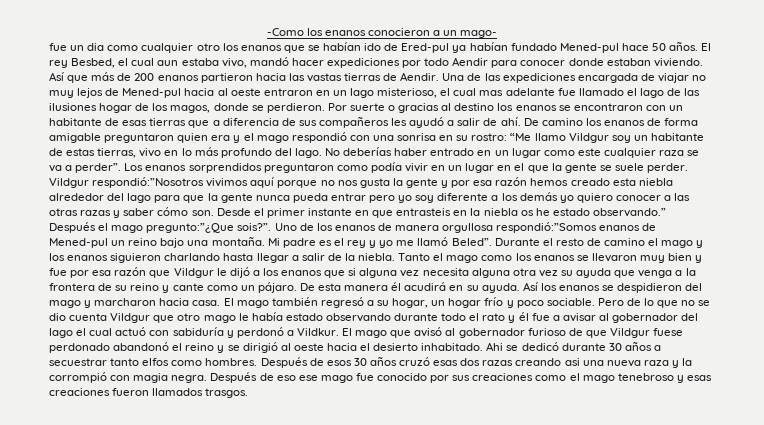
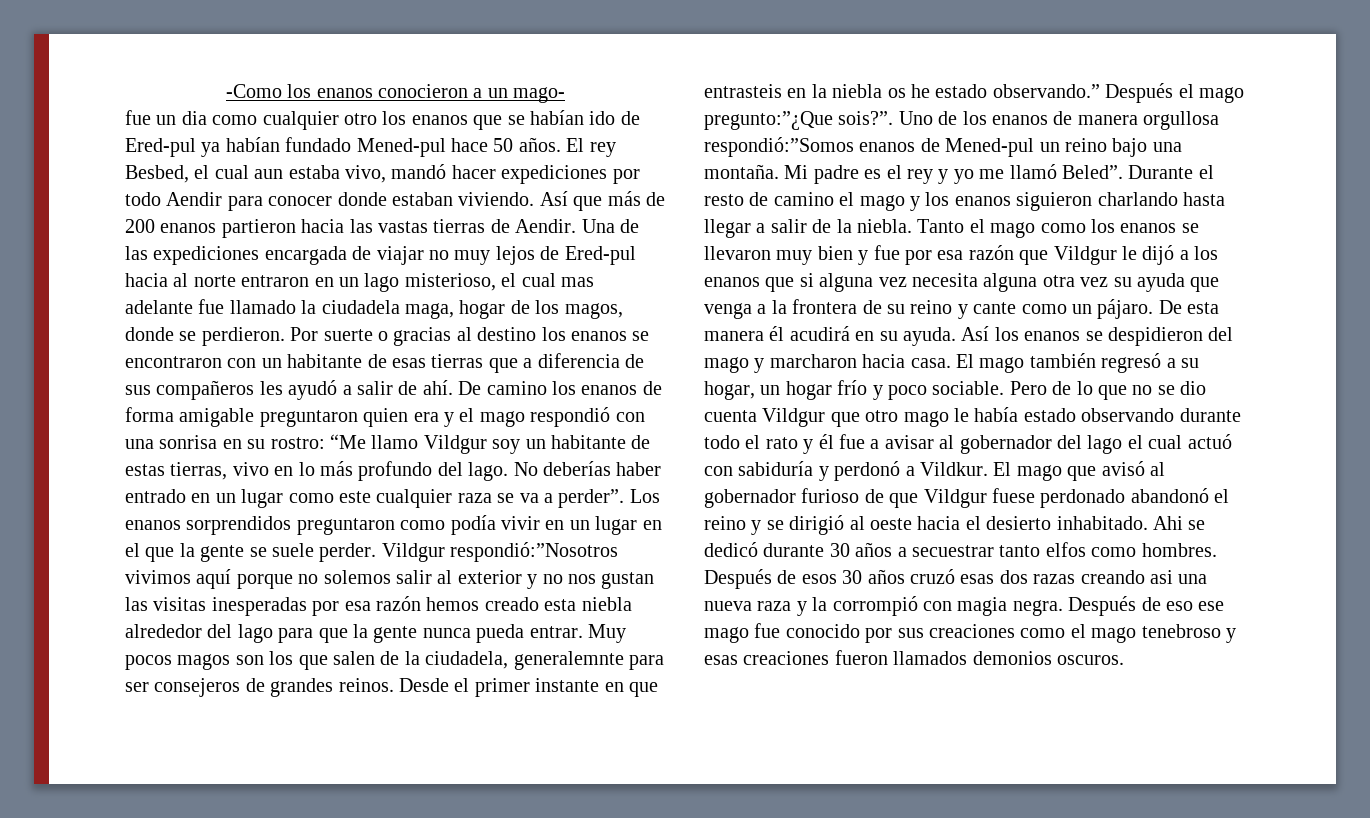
- Una de las expediciones encargada de viajar no muy lejos de Mened-pul hacia al oeste entraron en un lago misterioso, el cual mas adelante fue llamado el lago de las ilusiones hogar de los magos, donde se perdieron.
+ Una de las expediciones encargada de viajar no muy lejos de Ered-pul hacia al norte entraron en un lago misterioso, el cual mas adelante fue llamado la ciudadela maga, hogar de los magos, donde se perdieron.
- Vildgur respondió:”Nosotros vivimos aquí porque no nos gusta la gente y por esa razón hemos creado esta niebla alrededor del lago para que la gente nunca pueda entrar pero yo soy diferente a los demás yo quiero conocer a las otras razas y saber cómo son.
+ Vildgur respondió:”Nosotros vivimos aquí porque no solemos salir al exterior y no nos gustan las visitas inesperadas por esa razón hemos creado esta niebla alrededor del lago para que la gente nunca pueda entrar. Muy pocos magos son los que salen de la ciudadela, generalemnte para ser consejeros de grandes reinos.
- Después de eso ese mago fue conocido por sus creaciones como el mago tenebroso y esas creaciones fueron llamados trasgos.
+ Después de eso ese mago fue conocido por sus creaciones como el mago tenebroso y esas creaciones fueron llamados demonios oscuros.

